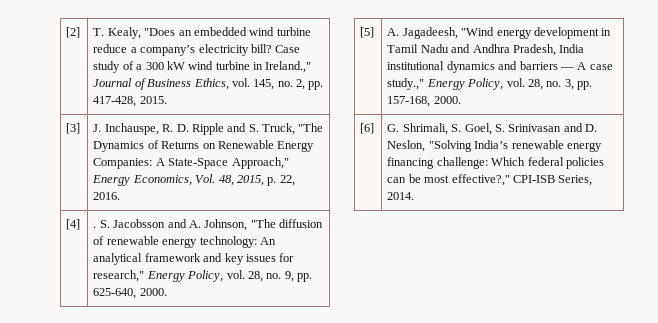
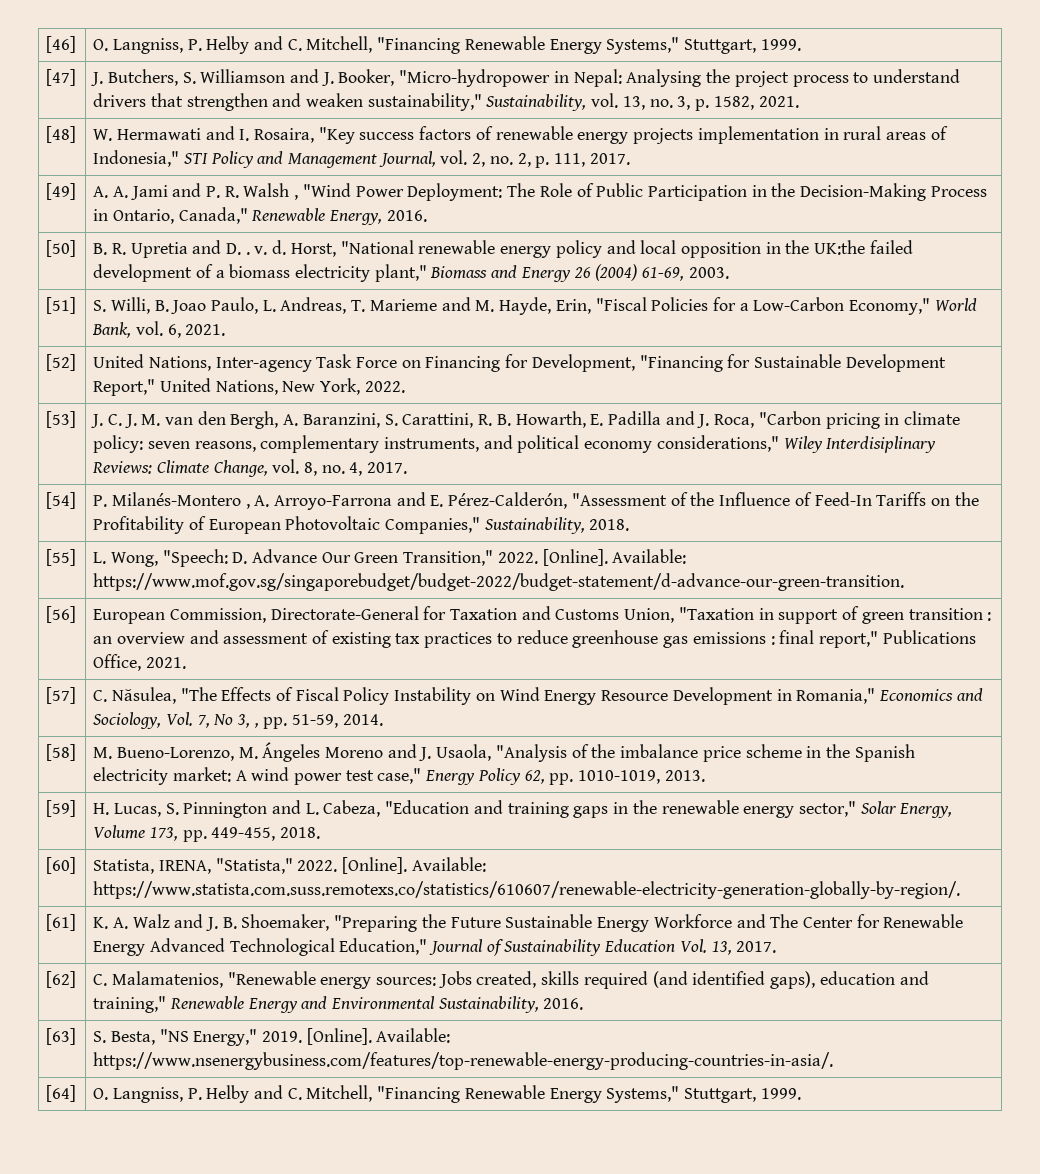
- [2] | T. Kealy, "Does an embedded wind turbine reduce a company’s electricity bill? Case study of a 300 kW wind turbine in Ireland.," Journal of Business Ethics, vol. 145, no. 2, pp. 417-428, 2015.
- [3] | J. Inchauspe, R. D. Ripple and S. Truck, "The Dynamics of Returns on Renewable Energy Companies: A State-Space Approach," Energy Economics, Vol. 48, 2015, p. 22, 2016.
- [4] | . S. Jacobsson and A. Johnson, "The diffusion of renewable energy technology: An analytical framework and key issues for research," Energy Policy, vol. 28, no. 9, pp. 625-640, 2000.
- [5] | A. Jagadeesh, "Wind energy development in Tamil Nadu and Andhra Pradesh, India institutional dynamics and barriers — A case study.," Energy Policy, vol. 28, no. 3, pp. 157-168, 2000.
- [6] | G. Shrimali, S. Goel, S. Srinivasan and D. Neslon, "Solving India’s renewable energy financing challenge: Which federal policies can be most effective?," CPI-ISB Series, 2014.
+ [46] | O. Langniss, P. Helby and C. Mitchell, "Financing Renewable Energy Systems," Stuttgart, 1999.
+ [47] | J. Butchers, S. Williamson and J. Booker, "Micro-hydropower in Nepal: Analysing the project process to understand drivers that strengthen and weaken sustainability," Sustainability, vol. 13, no. 3, p. 1582, 2021.
+ [48] | W. Hermawati and I. Rosaira, "Key success factors of renewable energy projects implementation in rural areas of Indonesia," STI Policy and Management Journal, vol. 2, no. 2, p. 111, 2017.
+ [49] | A. A. Jami and P. R. Walsh , "Wind Power Deployment: The Role of Public Participation in the Decision-Making Process in Ontario, Canada," Renewable Energy, 2016.
+ [50] | B. R. Upretia and D. . v. d. Horst, "National renewable energy policy and local opposition in the UK:the failed development of a biomass electricity plant," Biomass and Energy 26 (2004) 61-69, 2003.
+ [51] | S. Willi, B. Joao Paulo, L. Andreas, T. Marieme and M. Hayde, Erin, "Fiscal Policies for a Low-Carbon Economy," World Bank, vol. 6, 2021.
+ [52] | United Nations, Inter-agency Task Force on Financing for Development, "Financing for Sustainable Development Report," United Nations, New York, 2022.
+ [53] | J. C. J. M. van den Bergh, A. Baranzini, S. Carattini, R. B. Howarth, E. Padilla and J. Roca, "Carbon pricing in climate policy: seven reasons, complementary instruments, and political economy considerations," Wiley Interdisiplinary Reviews: Climate Change, vol. 8, no. 4, 2017.
+ [54] | P. Milanés-Montero , A. Arroyo-Farrona and E. Pérez-Calderón, "Assessment of the Influence of Feed-In Tariffs on the Profitability of European Photovoltaic Companies," Sustainability, 2018.
+ [55] | L. Wong, "Speech: D. Advance Our Green Transition," 2022. [Online]. Available: https://www.mof.gov.sg/singaporebudget/budget-2022/budget-statement/d-advance-our-green-transition.
+ [56] | European Commission, Directorate-General for Taxation and Customs Union, "Taxation in support of green transition : an overview and assessment of existing tax practices to reduce greenhouse gas emissions : final report," Publications Office, 2021.
+ [57] | C. Năsulea, "The Effects of Fiscal Policy Instability on Wind Energy Resource Development in Romania," Economics and Sociology, Vol. 7, No 3, , pp. 51-59, 2014.
+ [58] | M. Bueno-Lorenzo, M. Ángeles Moreno and J. Usaola, "Analysis of the imbalance price scheme in the Spanish electricity market: A wind power test case," Energy Policy 62, pp. 1010-1019, 2013.
+ [59] | H. Lucas, S. Pinnington and L. Cabeza, "Education and training gaps in the renewable energy sector," Solar Energy, Volume 173, pp. 449-455, 2018.
+ [60] | Statista, IRENA, "Statista," 2022. [Online]. Available: https://www.statista.com.suss.remotexs.co/statistics/610607/renewable-electricity-generation-globally-by-region/.
+ [61] | K. A. Walz and J. B. Shoemaker, "Preparing the Future Sustainable Energy Workforce and The Center for Renewable Energy Advanced Technological Education," Journal of Sustainability Education Vol. 13, 2017.
+ [62] | C. Malamatenios, "Renewable energy sources: Jobs created, skills required (and identified gaps), education and training," Renewable Energy and Environmental Sustainability, 2016.
+ [63] | S. Besta, "NS Energy," 2019. [Online]. Available: https://www.nsenergybusiness.com/features/top-renewable-energy-producing-countries-in-asia/.
+ [64] | O. Langniss, P. Helby and C. Mitchell, "Financing Renewable Energy Systems," Stuttgart, 1999.

